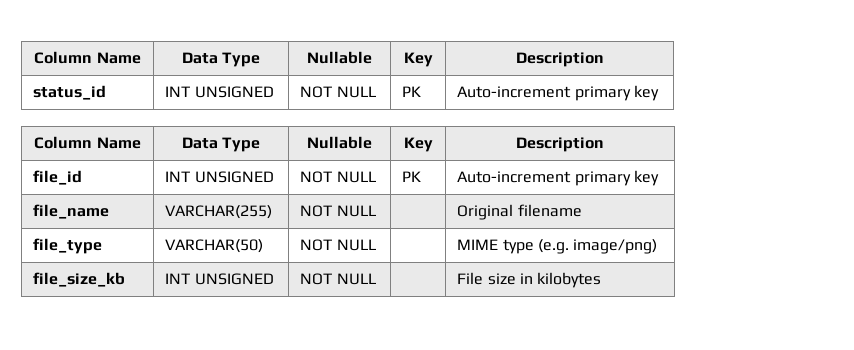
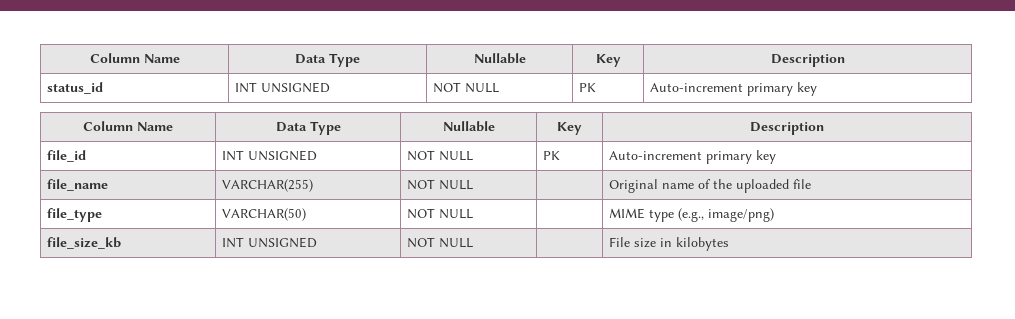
- file_name | VARCHAR(255) | NOT NULL | | Original filename
+ file_name | VARCHAR(255) | NOT NULL | | Original name of the uploaded file
- file_type | VARCHAR(50) | NOT NULL | | MIME type (e.g. image/png)
+ file_type | VARCHAR(50) | NOT NULL | | MIME type (e.g., image/png)

